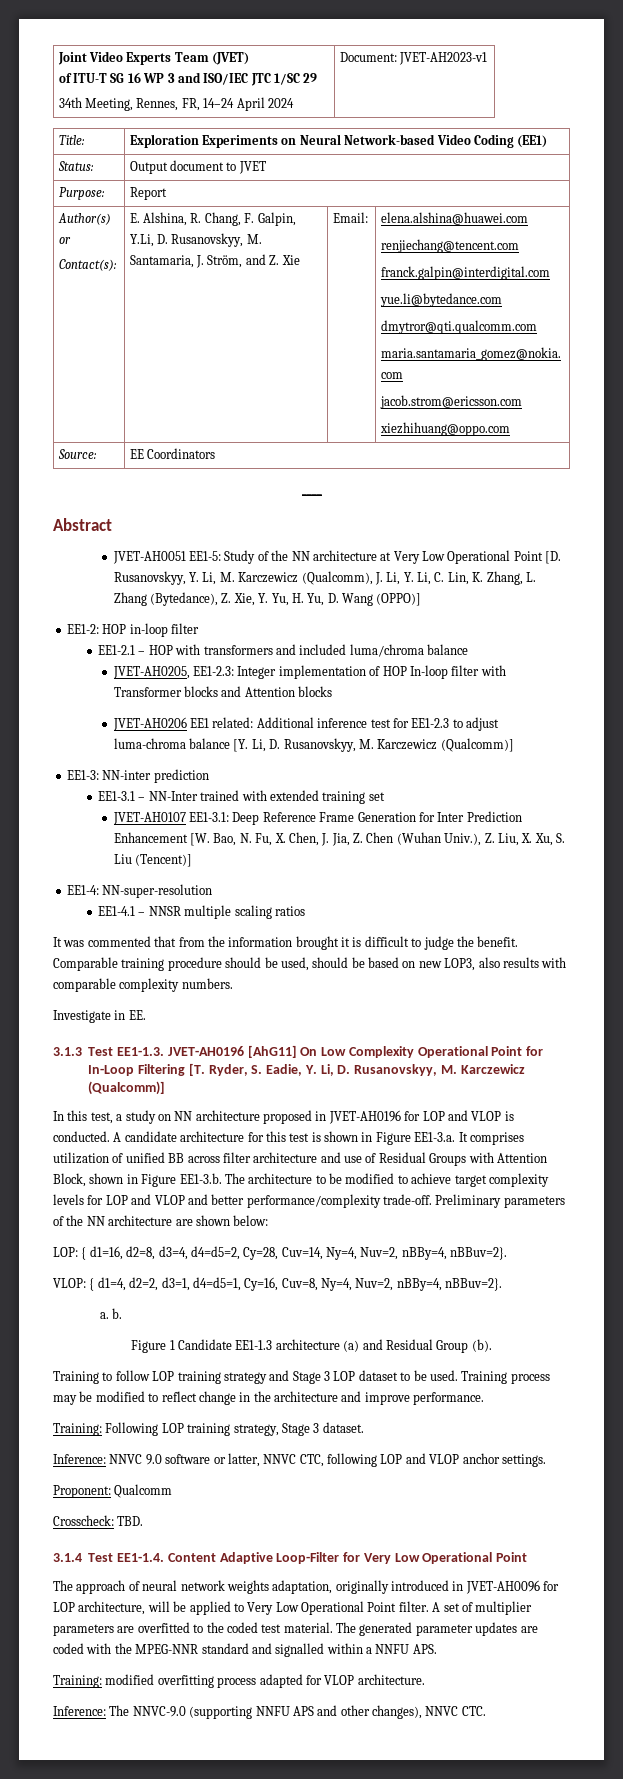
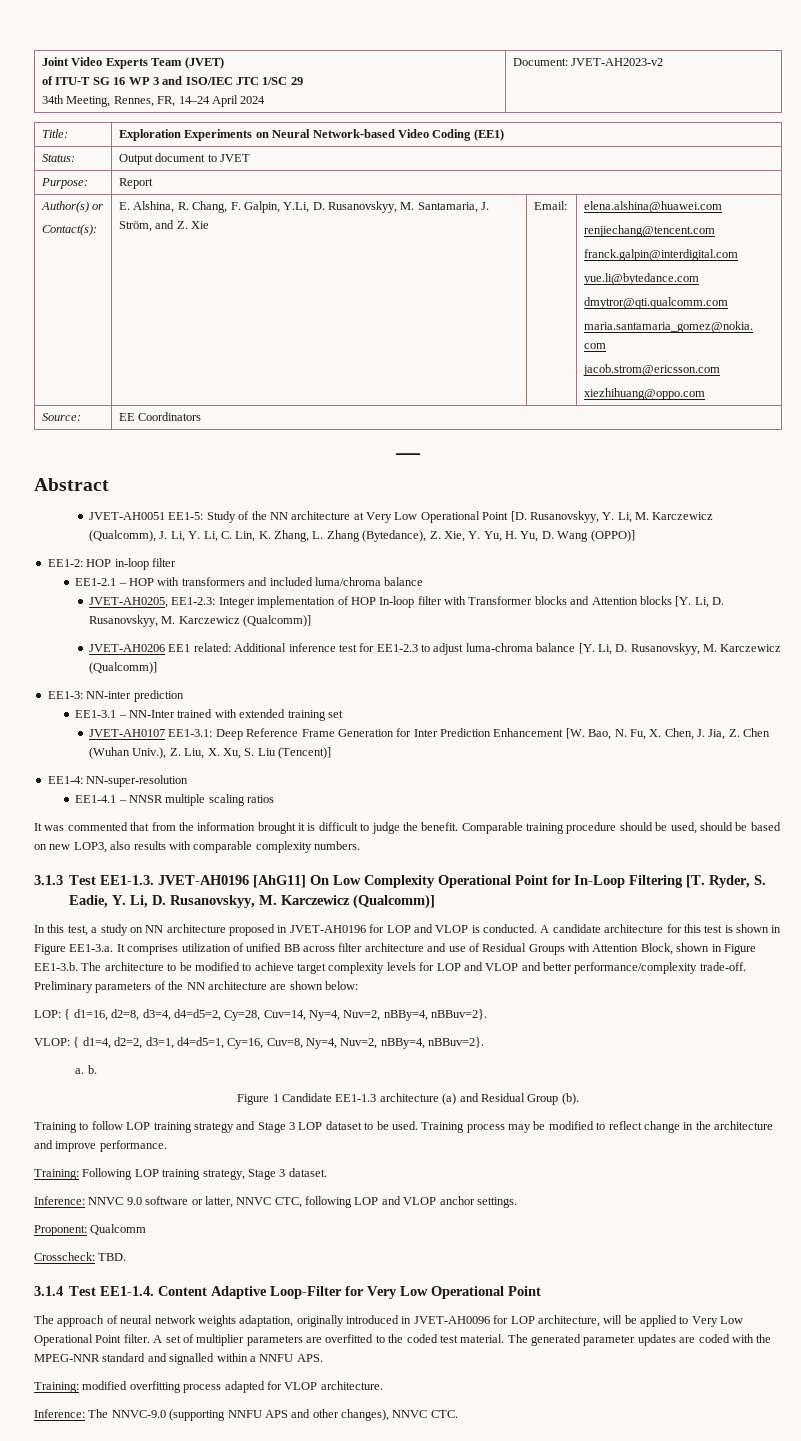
  Joint Video Experts Team (JVET)
  of ITU-T SG 16 WP 3 and ISO/IEC JTC 1/SC 29
- 34th Meeting, Rennes, FR, 14–24 April 2024 | Document: JVET-AH2023-v1
+ 34th Meeting, Rennes, FR, 14–24 April 2024 | Document: JVET-AH2023-v2
- JVET-AH0205, EE1-2.3: Integer implementation of HOP In-loop filter with Transformer blocks and Attention blocks
+ JVET-AH0205, EE1-2.3: Integer implementation of HOP In-loop filter with Transformer blocks and Attention blocks [Y. Li, D. Rusanovskyy, M. Karczewicz (Qualcomm)]
- Investigate in EE.

